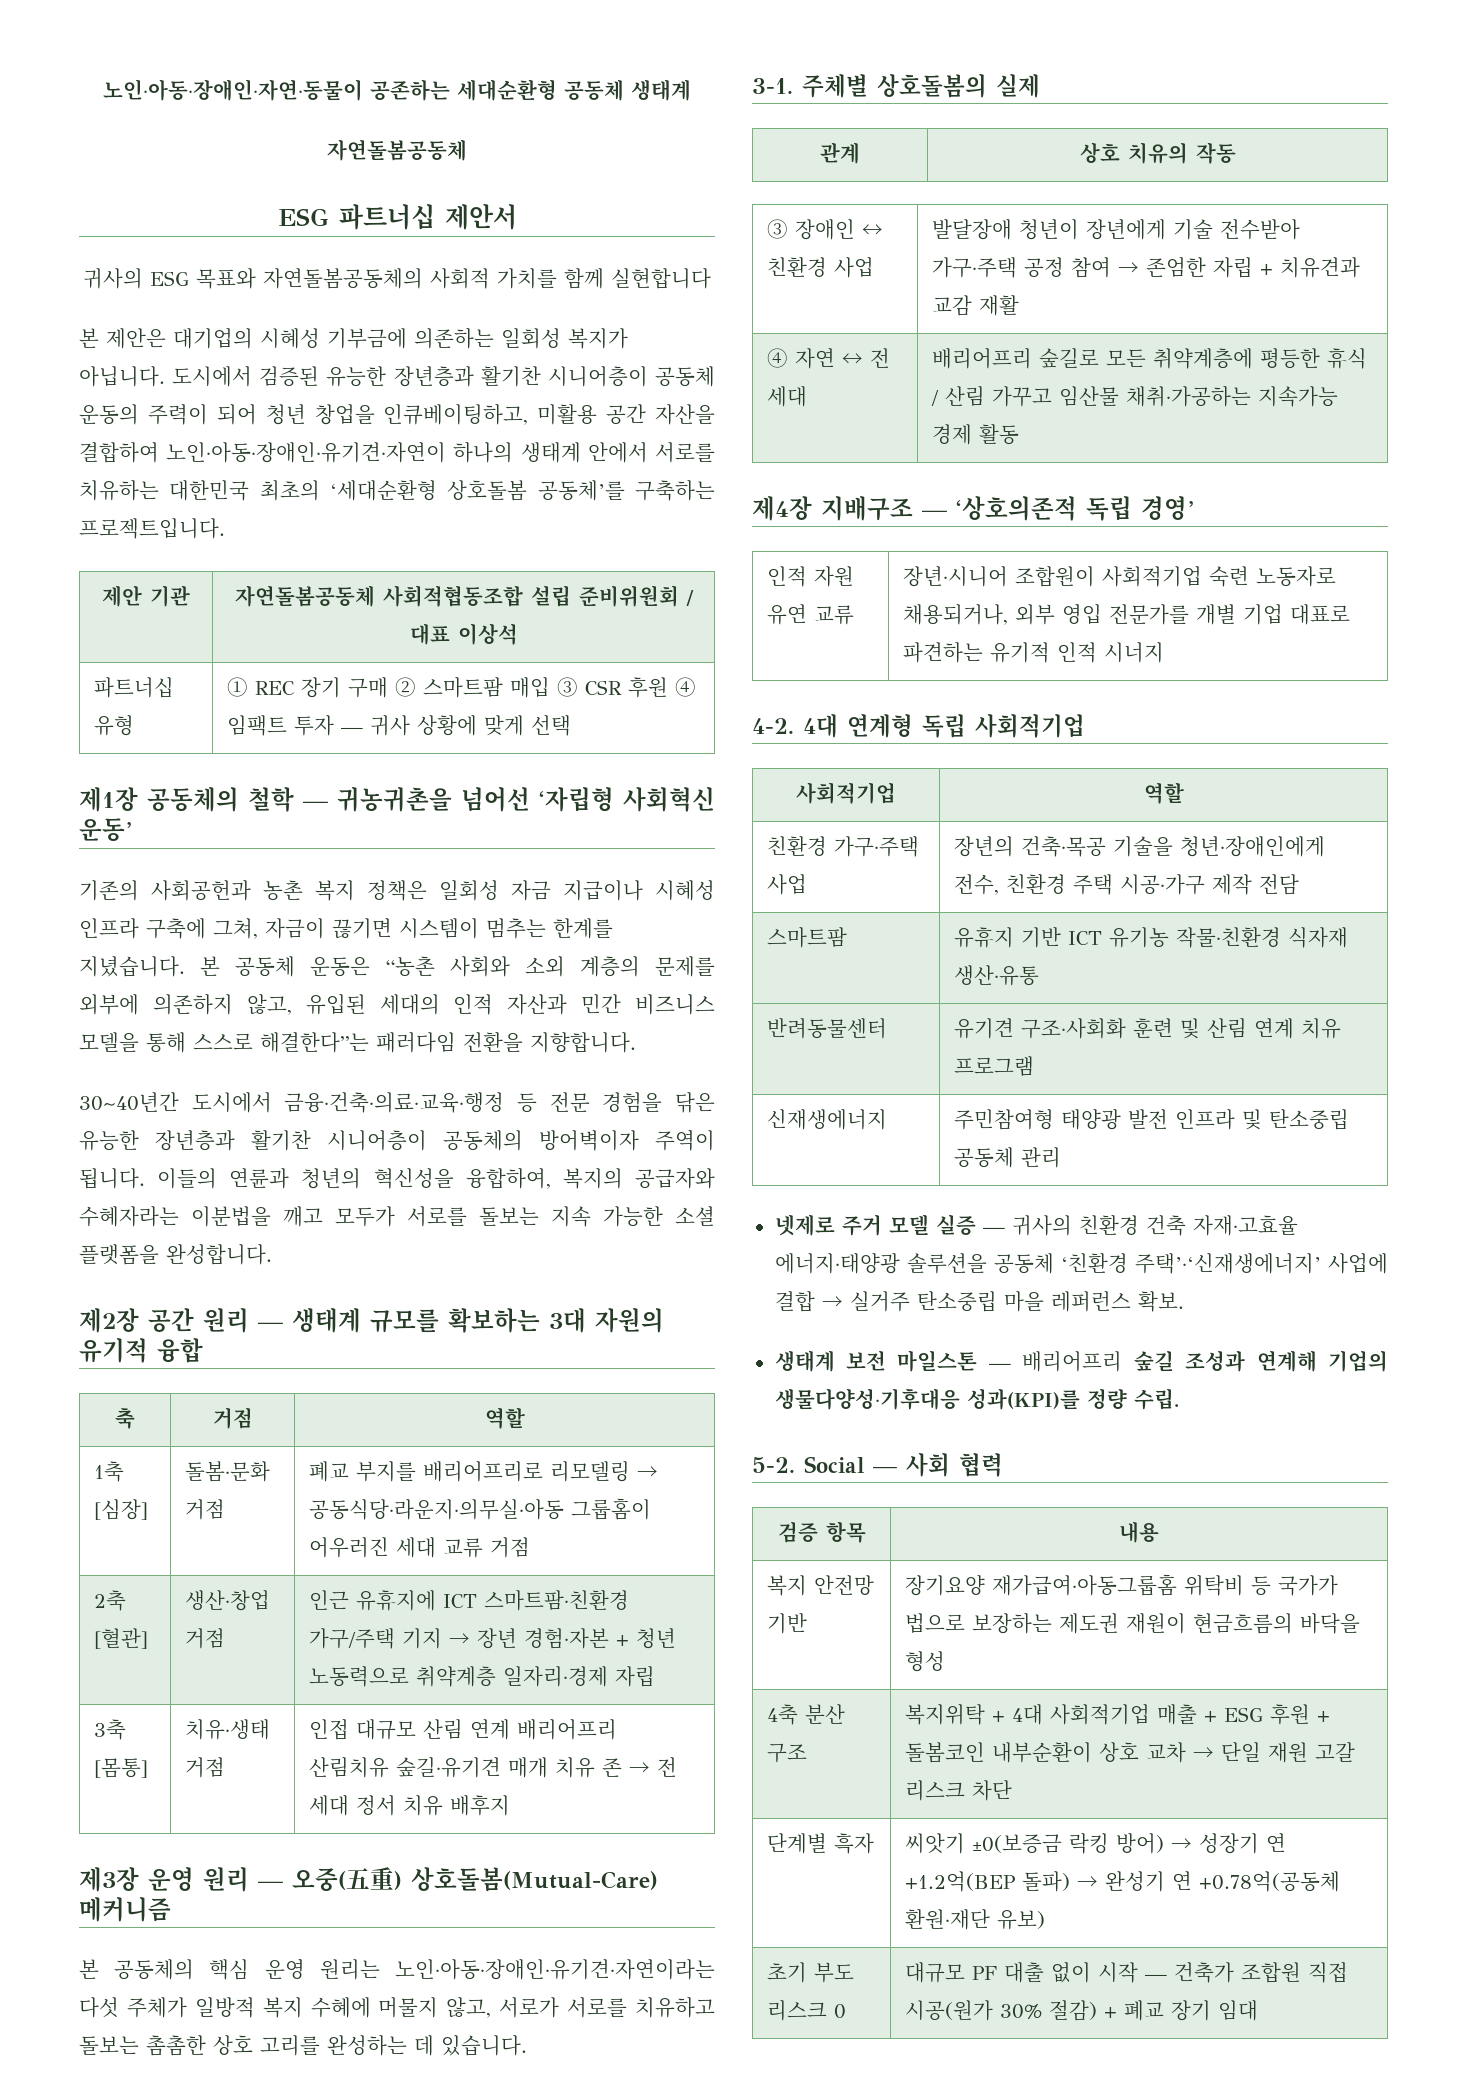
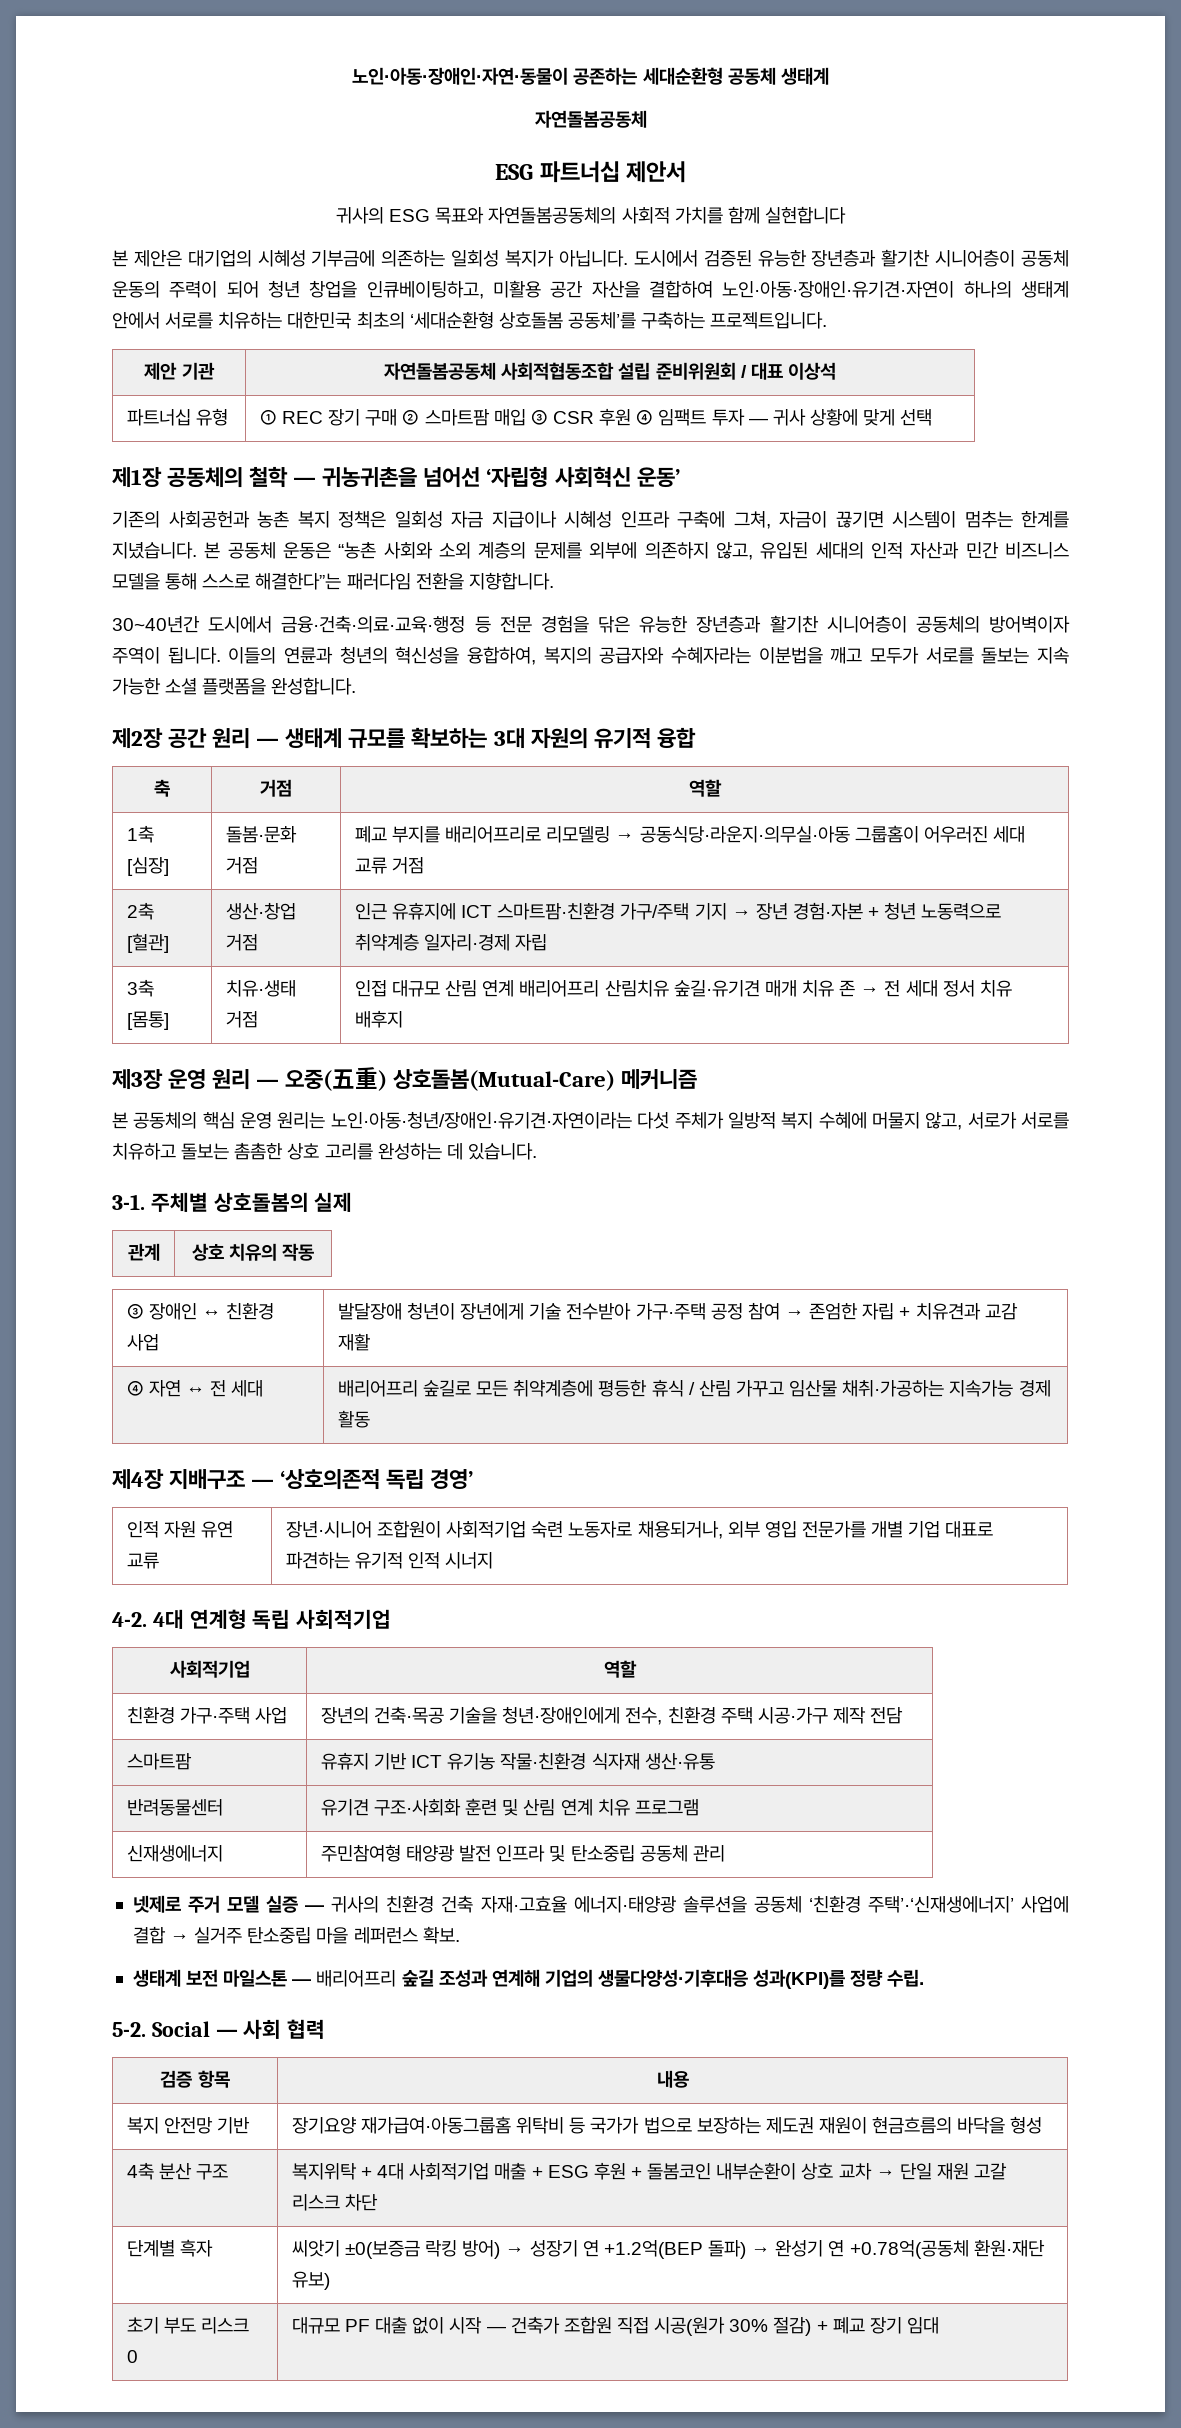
- 본 공동체의 핵심 운영 원리는 노인·아동·장애인·유기견·자연이라는 다섯 주체가 일방적 복지 수혜에 머물지 않고, 서로가 서로를 치유하고 돌보는 촘촘한 상호 고리를 완성하는 데 있습니다.
+ 본 공동체의 핵심 운영 원리는 노인·아동·청년/장애인·유기견·자연이라는 다섯 주체가 일방적 복지 수혜에 머물지 않고, 서로가 서로를 치유하고 돌보는 촘촘한 상호 고리를 완성하는 데 있습니다.

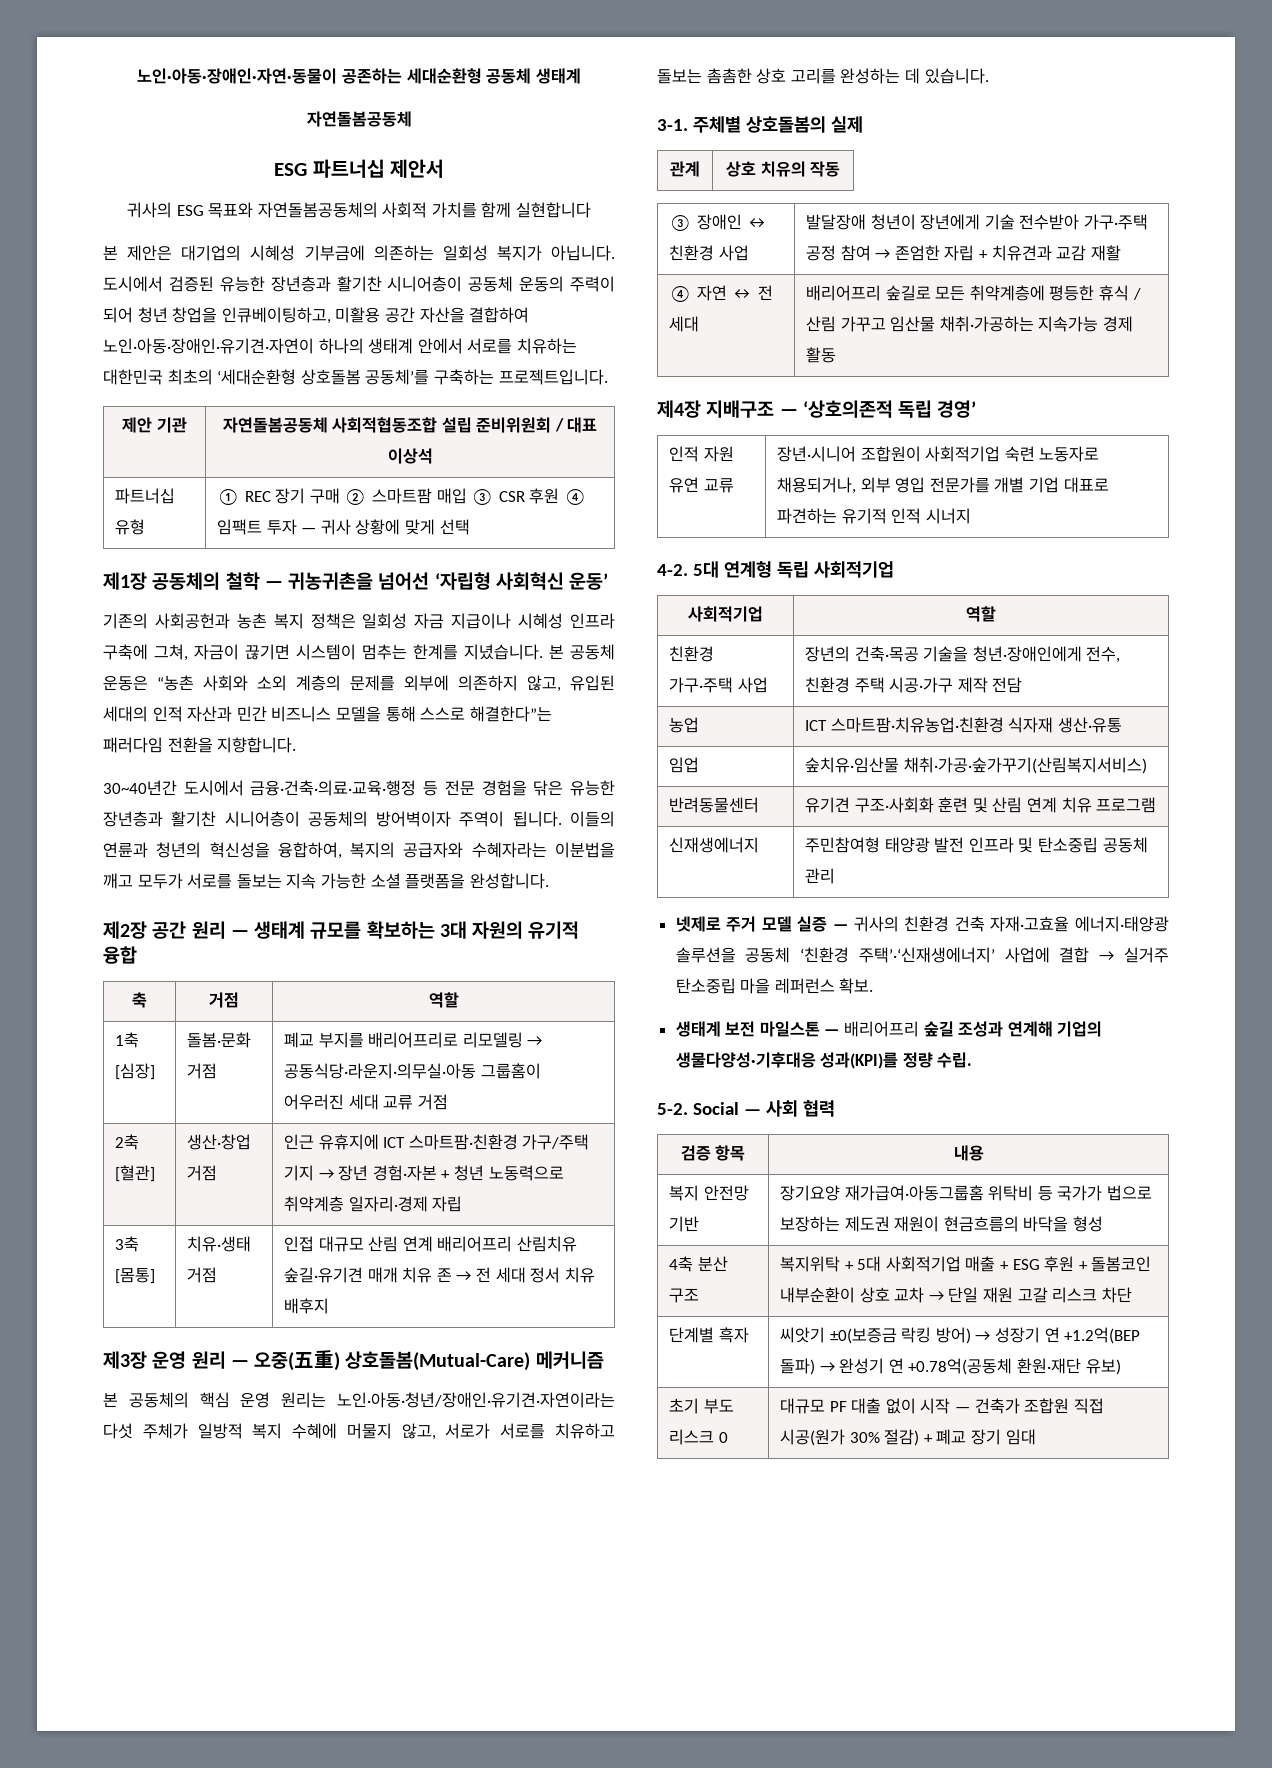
- 4대 연계형 독립 사회적기업
+ 5대 연계형 독립 사회적기업
- 스마트팜 | 유휴지 기반 ICT 유기농 작물·친환경 식자재 생산·유통
+ 농업 | ICT 스마트팜·치유농업·친환경 식자재 생산·유통
+ 임업 | 숲치유·임산물 채취·가공·숲가꾸기(산림복지서비스)
- 4축 분산 구조 | 복지위탁 + 4대 사회적기업 매출 + ESG 후원 + 돌봄코인 내부순환이 상호 교차 → 단일 재원 고갈 리스크 차단
+ 4축 분산 구조 | 복지위탁 + 5대 사회적기업 매출 + ESG 후원 + 돌봄코인 내부순환이 상호 교차 → 단일 재원 고갈 리스크 차단

